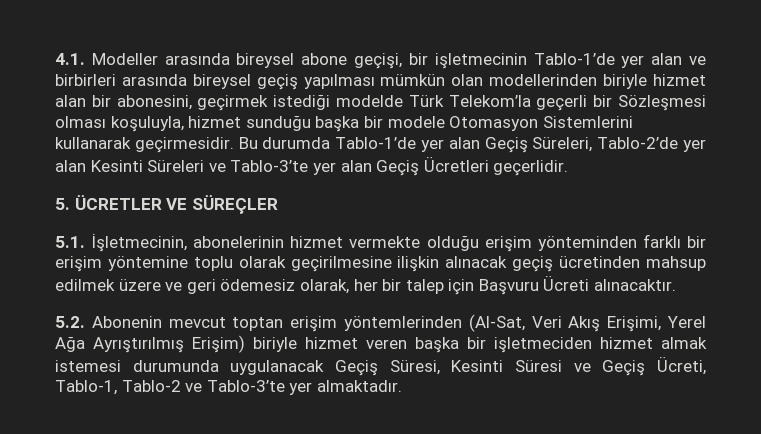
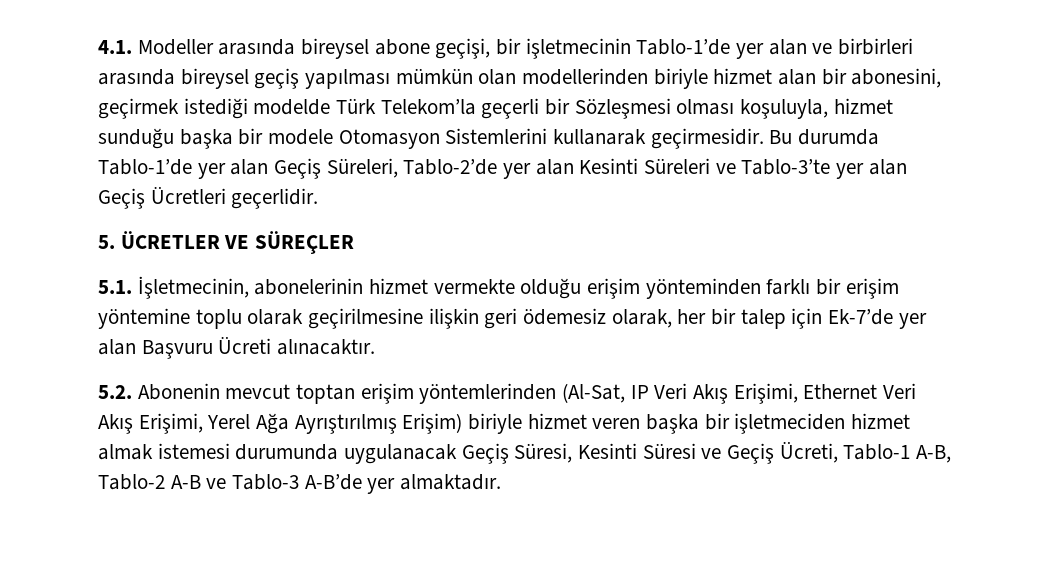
- 5.1. İşletmecinin, abonelerinin hizmet vermekte olduğu erişim yönteminden farklı bir erişim yöntemine toplu olarak geçirilmesine ilişkin alınacak geçiş ücretinden mahsup edilmek üzere ve geri ödemesiz olarak, her bir talep için Başvuru Ücreti alınacaktır.
+ 5.1. İşletmecinin, abonelerinin hizmet vermekte olduğu erişim yönteminden farklı bir erişim yöntemine toplu olarak geçirilmesine ilişkin geri ödemesiz olarak, her bir talep için Ek-7’de yer alan Başvuru Ücreti alınacaktır.
- 5.2. Abonenin mevcut toptan erişim yöntemlerinden (Al-Sat, Veri Akış Erişimi, Yerel Ağa Ayrıştırılmış Erişim) biriyle hizmet veren başka bir işletmeciden hizmet almak istemesi durumunda uygulanacak Geçiş Süresi, Kesinti Süresi ve Geçiş Ücreti, Tablo-1, Tablo-2 ve Tablo-3’te yer almaktadır.
+ 5.2. Abonenin mevcut toptan erişim yöntemlerinden (Al-Sat, IP Veri Akış Erişimi, Ethernet Veri Akış Erişimi, Yerel Ağa Ayrıştırılmış Erişim) biriyle hizmet veren başka bir işletmeciden hizmet almak istemesi durumunda uygulanacak Geçiş Süresi, Kesinti Süresi ve Geçiş Ücreti, Tablo-1 A-B, Tablo-2 A-B ve Tablo-3 A-B’de yer almaktadır.

